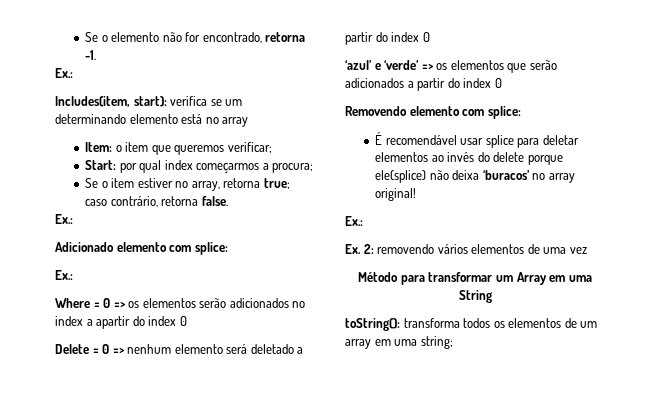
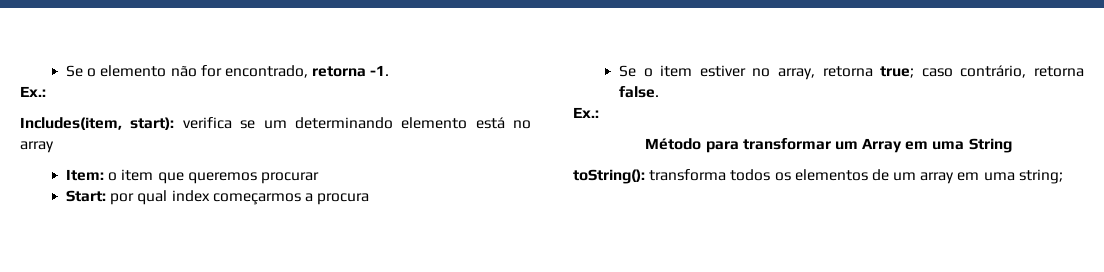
- Item: o item que queremos verificar;
+ Item: o item que queremos procurar
- Start: por qual index começarmos a procura;
+ Start: por qual index começarmos a procura
- Adicionado elemento com splice:
- Ex.:
- Where = 0 => os elementos serão adicionados no index a apartir do index 0
- Delete = 0 => nenhum elemento será deletado a partir do index 0
- ‘azul’ e ‘verde’ => os elementos que serão adicionados a partir do index 0
- Removendo elemento com splice:
- É recomendável usar splice para deletar elementos ao invés do delete porque ele(splice) não deixa ‘buracos’ no array original!
- Ex.:
- Ex. 2: removendo vários elementos de uma vez

